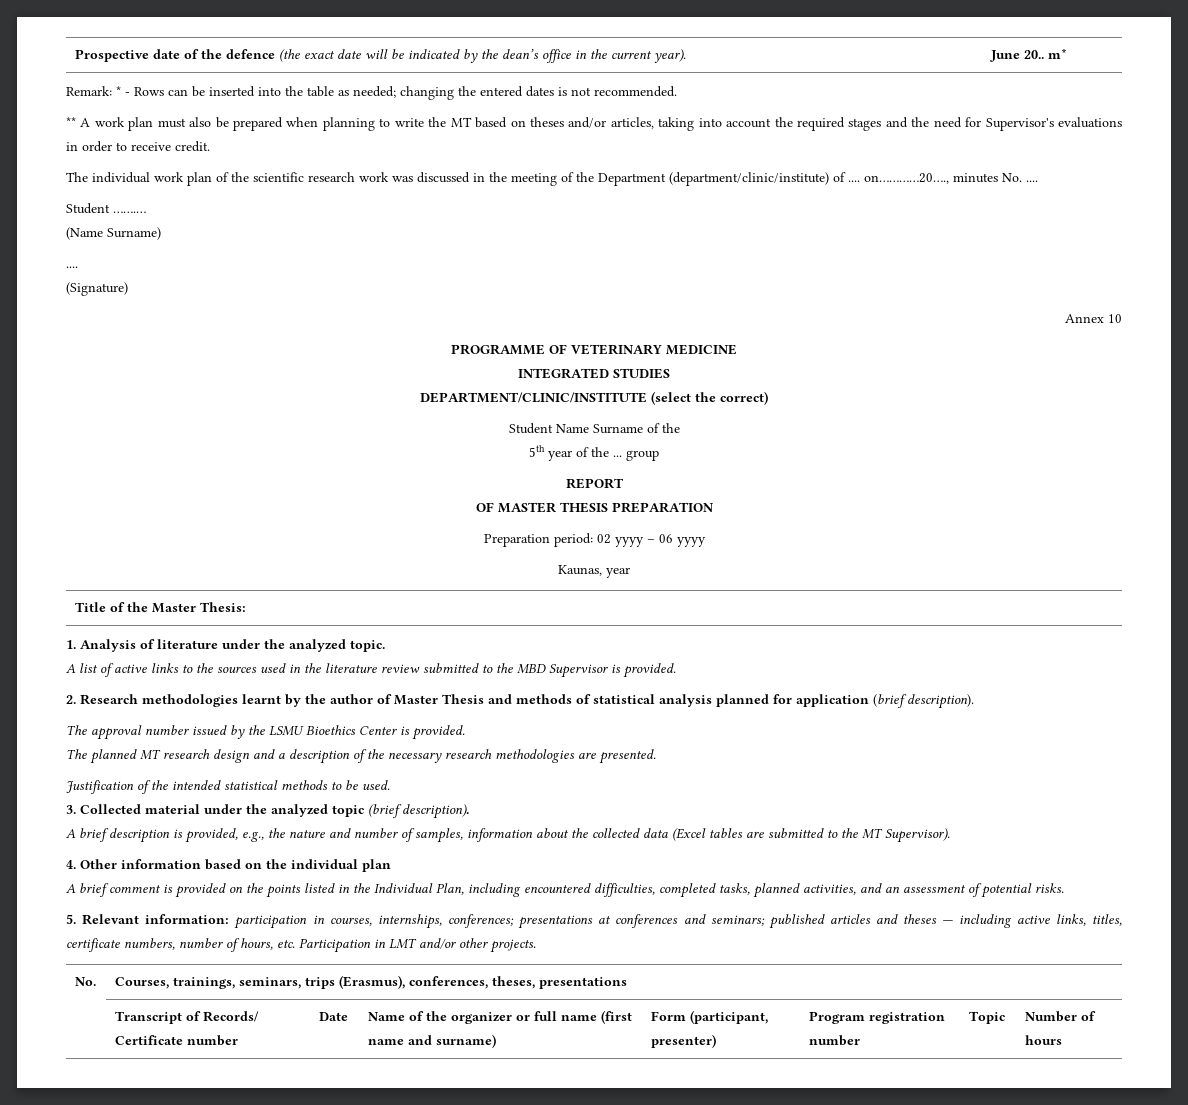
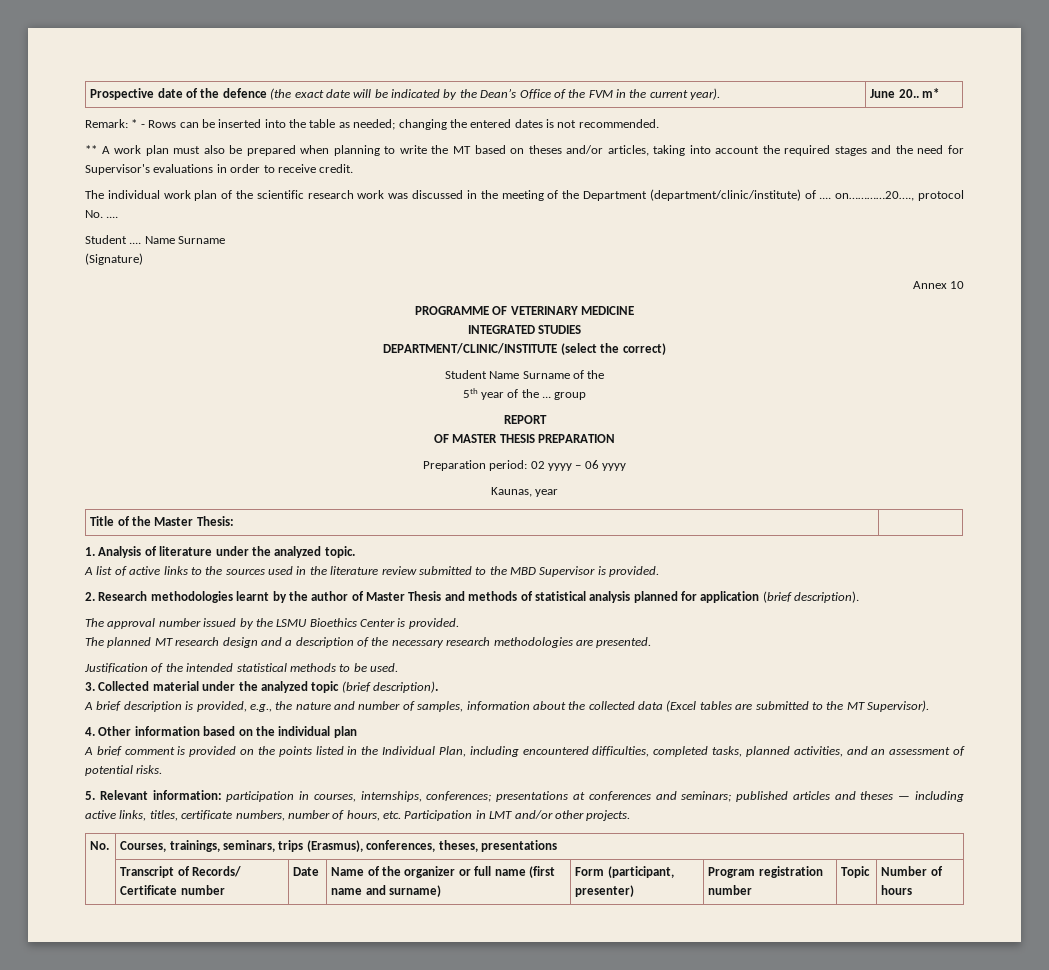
- Prospective date of the defence (the exact date will be indicated by the dean’s office in the current year). | June 20.. m*
+ Prospective date of the defence (the exact date will be indicated by the Dean’s Office of the FVM in the current year). | June 20.. m*
- The individual work plan of the scientific research work was discussed in the meeting of the Department (department/clinic/institute) of .... on…………20…., minutes No. ....
+ The individual work plan of the scientific research work was discussed in the meeting of the Department (department/clinic/institute) of .... on…………20…., protocol No. ....
- Student …….…
- (Name Surname)
- ....
+ Student .... Name Surname

